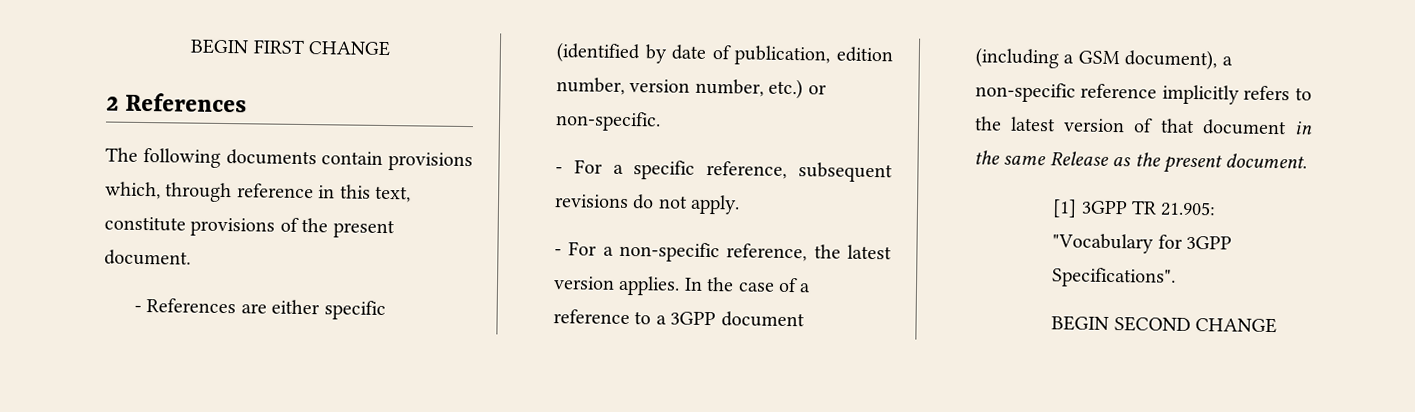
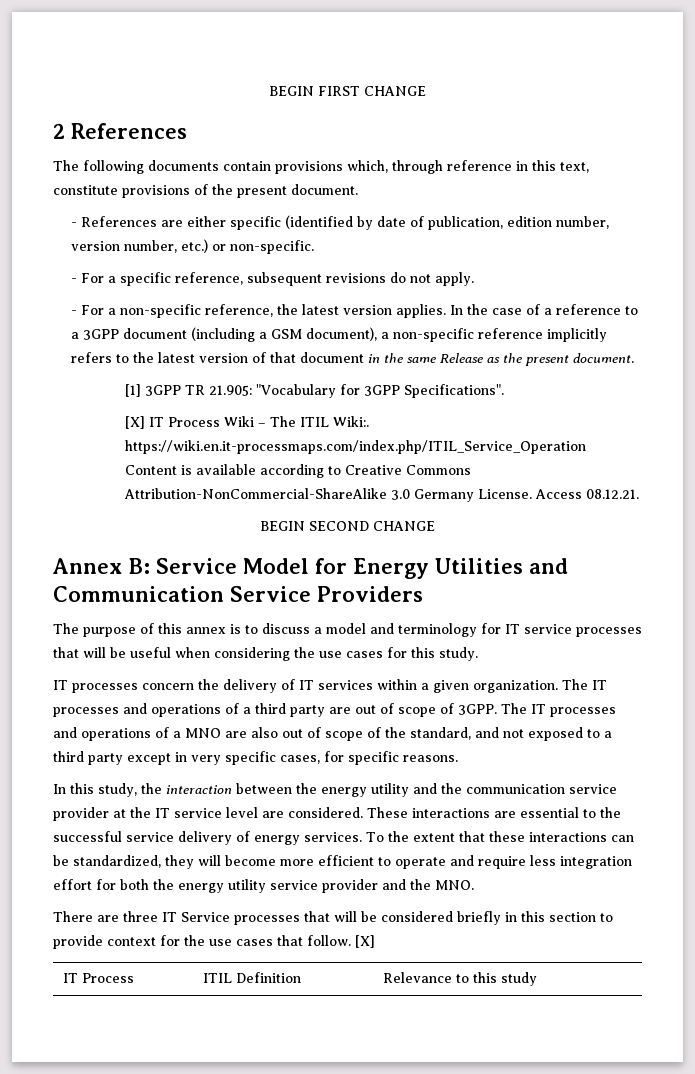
+ [X] IT Process Wiki – The ITIL Wiki:. https://wiki.en.it-processmaps.com/index.php/ITIL_Service_Operation Content is available according to Creative Commons Attribution-NonCommercial-ShareAlike 3.0 Germany License. Access 08.12.21.
  BEGIN SECOND CHANGE
+ Annex B: Service Model for Energy Utilities and Communication Service Providers
+ The purpose of this annex is to discuss a model and terminology for IT service processes that will be useful when considering the use cases for this study.
+ IT processes concern the delivery of IT services within a given organization. The IT processes and operations of a third party are out of scope of 3GPP. The IT processes and operations of a MNO are also out of scope of the standard, and not exposed to a third party except in very specific cases, for specific reasons.
+ In this study, the interaction between the energy utility and the communication service provider at the IT service level are considered. These interactions are essential to the successful service delivery of energy services. To the extent that these interactions can be standardized, they will become more efficient to operate and require less integration effort for both the energy utility service provider and the MNO.
+ There are three IT Service processes that will be considered briefly in this section to provide context for the use cases that follow. [X]
+ IT Process | ITIL Definition | Relevance to this study

